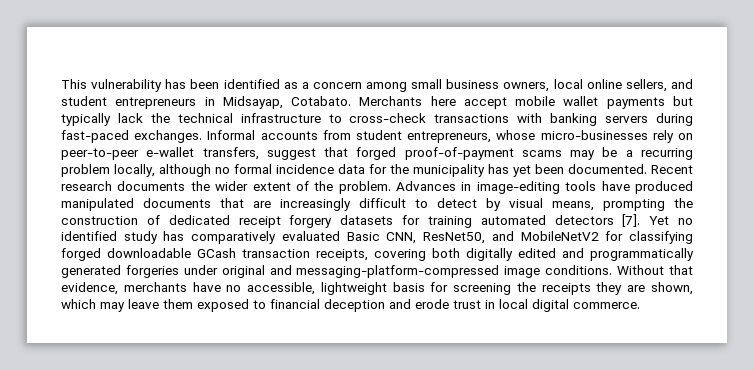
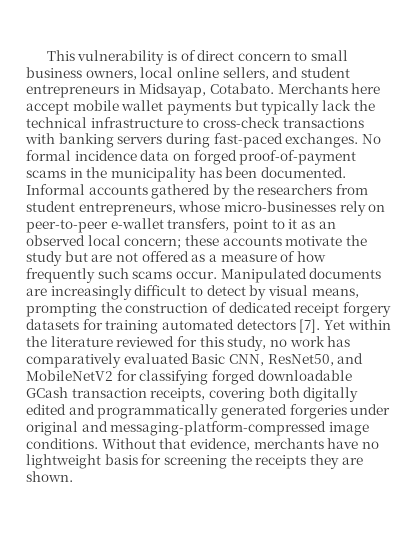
- This vulnerability has been identified as a concern among small business owners, local online sellers, and student entrepreneurs in Midsayap, Cotabato.
+ This vulnerability is of direct concern to small business owners, local online sellers, and student entrepreneurs in Midsayap, Cotabato.
- Informal accounts from student entrepreneurs, whose micro-businesses rely on peer-to-peer e-wallet transfers, suggest that forged proof-of-payment scams may be a recurring problem locally, although no formal incidence data for the municipality has yet been documented. Recent research documents the wider extent of the problem. Advances in image-editing tools have produced manipulated documents that are increasingly difficult to detect by visual means, prompting the construction of dedicated receipt forgery datasets for training automated detectors [7].
+ No formal incidence data on forged proof-of-payment scams in the municipality has been documented. Informal accounts gathered by the researchers from student entrepreneurs, whose micro-businesses rely on peer-to-peer e-wallet transfers, point to it as an observed local concern; these accounts motivate the study but are not offered as a measure of how frequently such scams occur. Manipulated documents are increasingly difficult to detect by visual means, prompting the construction of dedicated receipt forgery datasets for training automated detectors [7].
- Yet no identified study has comparatively evaluated Basic CNN, ResNet50, and MobileNetV2 for classifying forged downloadable GCash transaction receipts, covering both digitally edited and programmatically generated forgeries under original and messaging-platform-compressed image conditions.
+ Yet within the literature reviewed for this study, no work has comparatively evaluated Basic CNN, ResNet50, and MobileNetV2 for classifying forged downloadable GCash transaction receipts, covering both digitally edited and programmatically generated forgeries under original and messaging-platform-compressed image conditions.
- Without that evidence, merchants have no accessible, lightweight basis for screening the receipts they are shown, which may leave them exposed to financial deception and erode trust in local digital commerce.
+ Without that evidence, merchants have no lightweight basis for screening the receipts they are shown.

